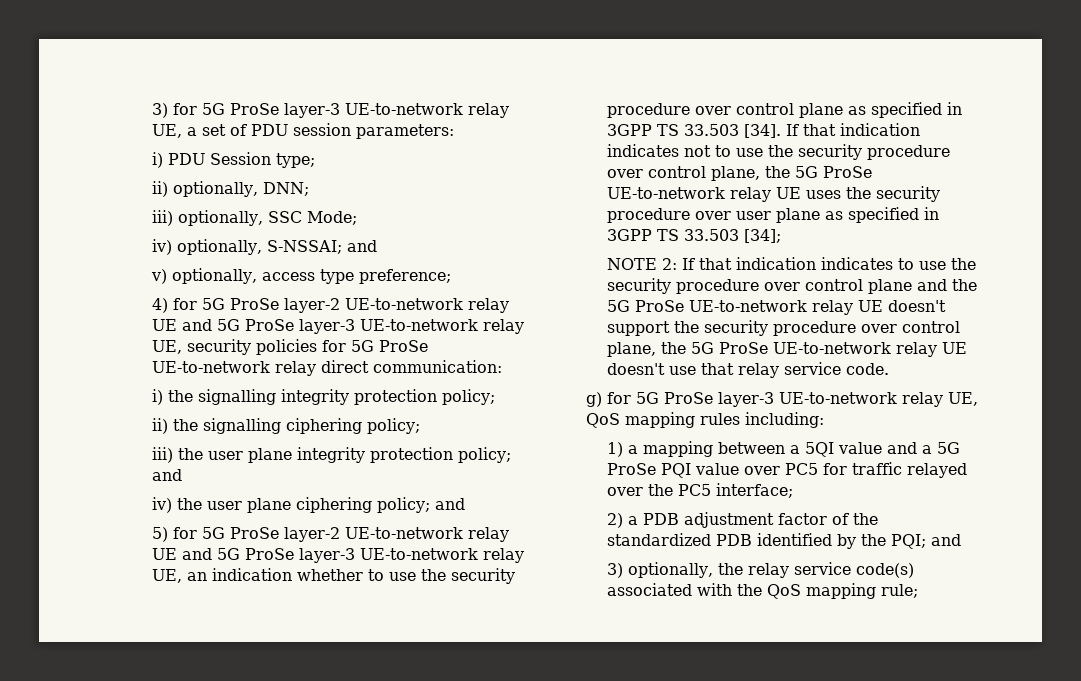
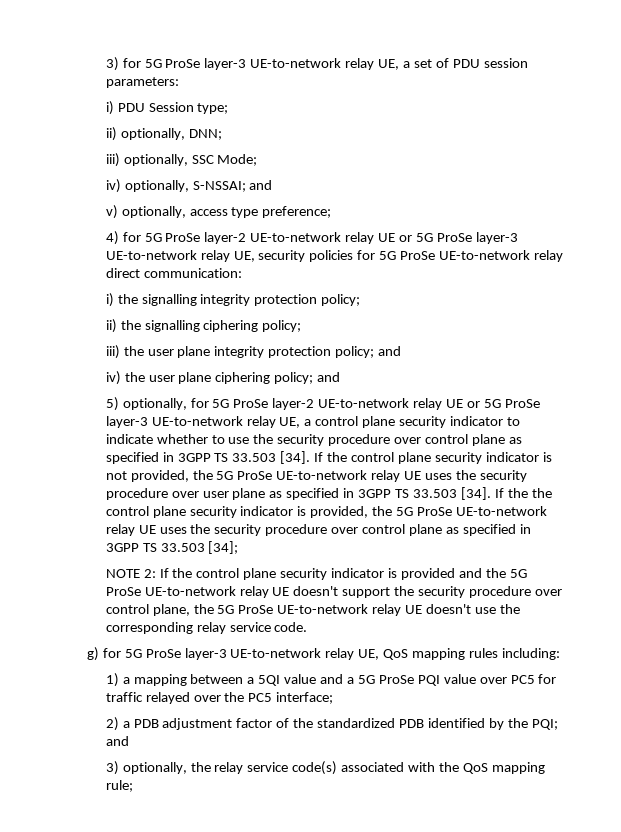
- 4) for 5G ProSe layer-2 UE-to-network relay UE and 5G ProSe layer-3 UE-to-network relay UE, security policies for 5G ProSe UE-to-network relay direct communication:
+ 4) for 5G ProSe layer-2 UE-to-network relay UE or 5G ProSe layer-3 UE-to-network relay UE, security policies for 5G ProSe UE-to-network relay direct communication:
- 5) for 5G ProSe layer-2 UE-to-network relay UE and 5G ProSe layer-3 UE-to-network relay UE, an indication whether to use the security procedure over control plane as specified in 3GPP TS 33.503 [34].
+ 5) optionally, for 5G ProSe layer-2 UE-to-network relay UE or 5G ProSe layer-3 UE-to-network relay UE, a control plane security indicator to indicate whether to use the security procedure over control plane as specified in 3GPP TS 33.503 [34].
- If that indication indicates not to use the security procedure over control plane, the 5G ProSe UE-to-network relay UE uses the security procedure over user plane as specified in 3GPP TS 33.503 [34];
- NOTE 2: If that indication indicates to use the security procedure over control plane and the 5G ProSe UE-to-network relay UE doesn't support the security procedure over control plane, the 5G ProSe UE-to-network relay UE doesn't use that relay service code.
+ If the control plane security indicator is not provided, the 5G ProSe UE-to-network relay UE uses the security procedure over user plane as specified in 3GPP TS 33.503 [34]. If the the control plane security indicator is provided, the 5G ProSe UE-to-network relay UE uses the security procedure over control plane as specified in 3GPP TS 33.503 [34];
+ NOTE 2: If the control plane security indicator is provided and the 5G ProSe UE-to-network relay UE doesn't support the security procedure over control plane, the 5G ProSe UE-to-network relay UE doesn't use the corresponding relay service code.

